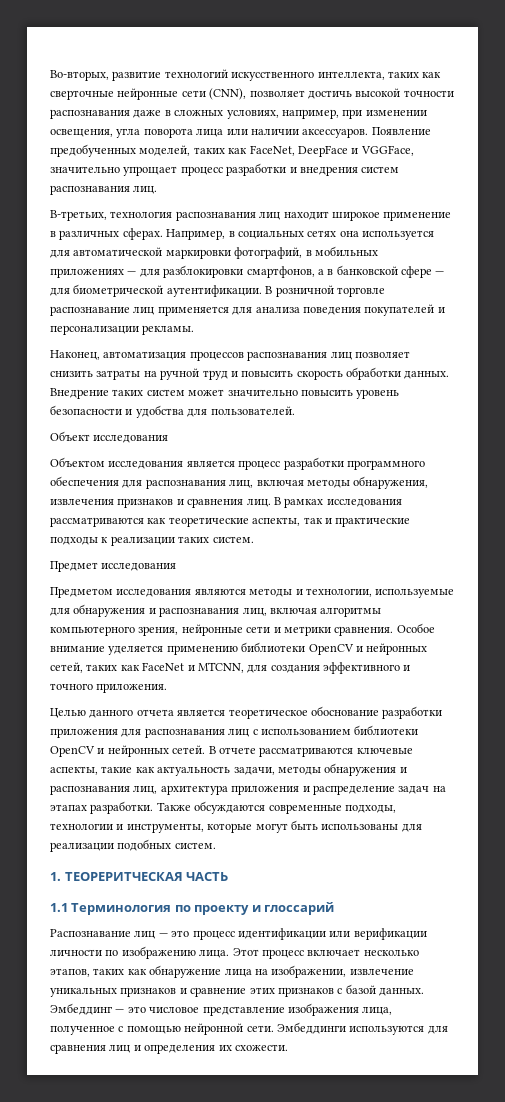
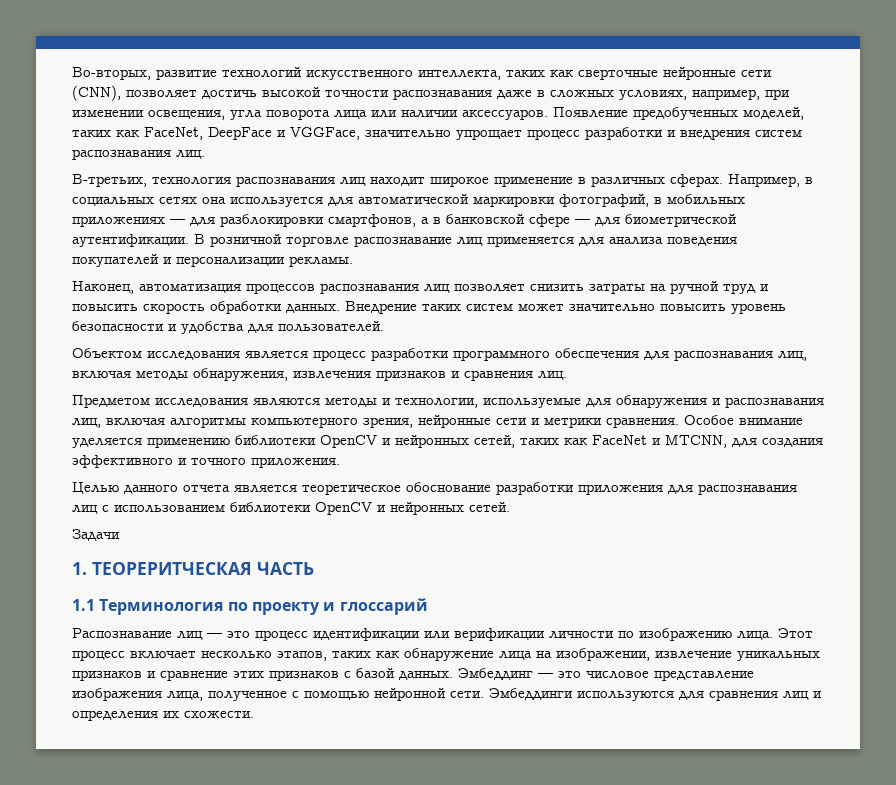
- Объект исследования
- В рамках исследования рассматриваются как теоретические аспекты, так и практические подходы к реализации таких систем.
- Предмет исследования
- Целью данного отчета является теоретическое обоснование разработки приложения для распознавания лиц с использованием библиотеки OpenCV и нейронных сетей. В отчете рассматриваются ключевые аспекты, такие как актуальность задачи, методы обнаружения и распознавания лиц, архитектура приложения и распределение задач на этапах разработки. Также обсуждаются современные подходы, технологии и инструменты, которые могут быть использованы для реализации подобных систем.
+ Целью данного отчета является теоретическое обоснование разработки приложения для распознавания лиц с использованием библиотеки OpenCV и нейронных сетей.
+ Задачи

